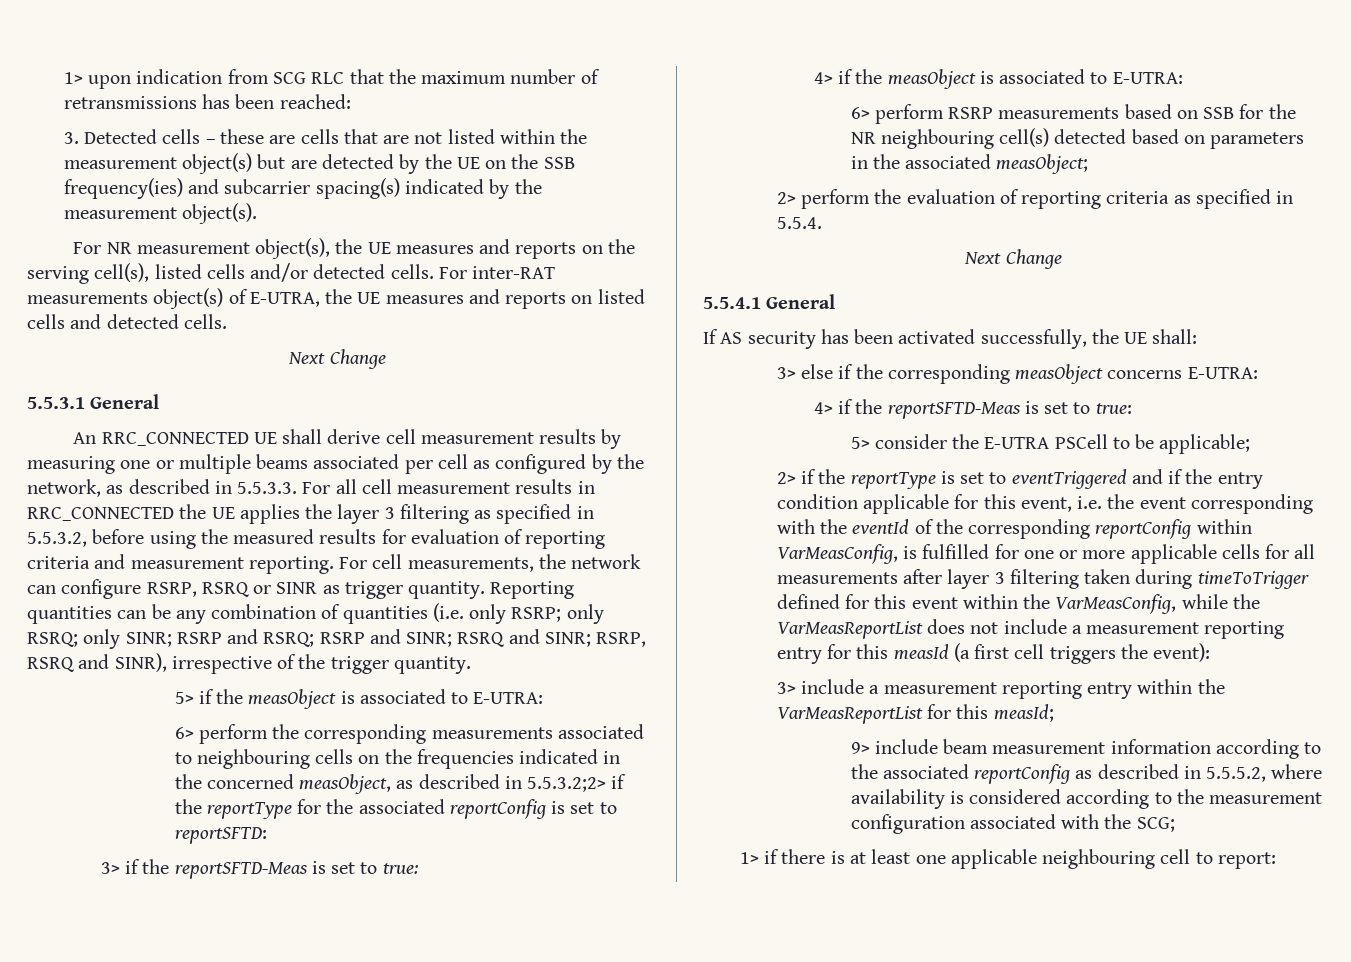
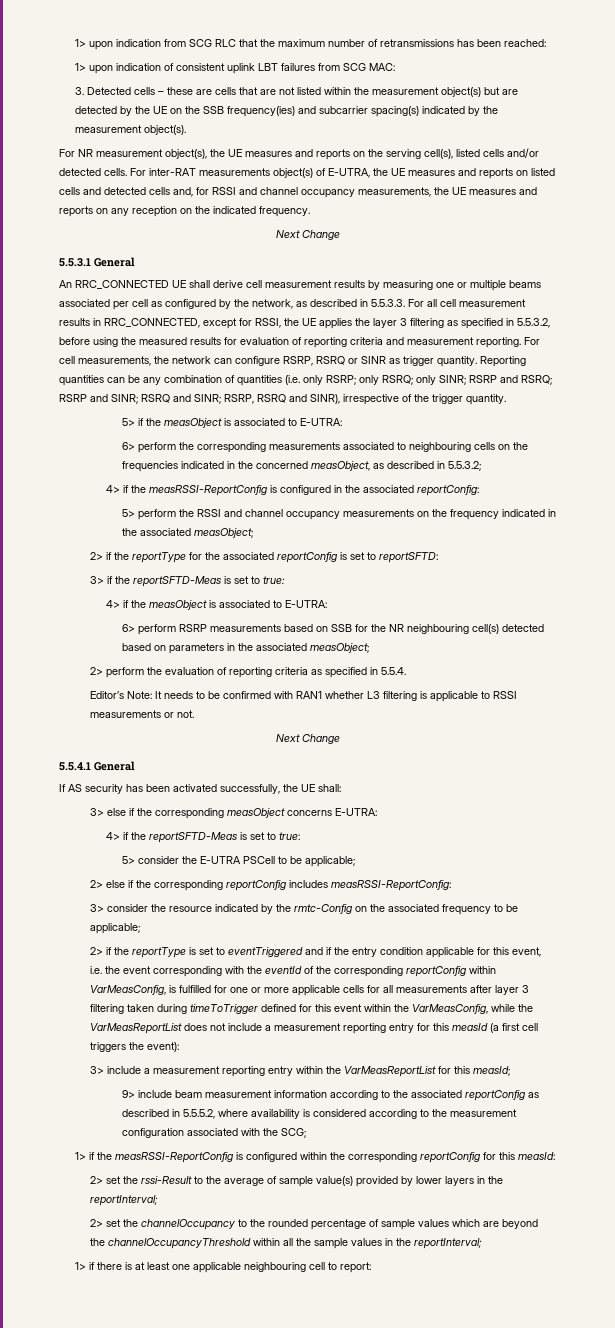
+ 1> upon indication of consistent uplink LBT failures from SCG MAC:
- For inter-RAT measurements object(s) of E-UTRA, the UE measures and reports on listed cells and detected cells.
+ For inter-RAT measurements object(s) of E-UTRA, the UE measures and reports on listed cells and detected cells and, for RSSI and channel occupancy measurements, the UE measures and reports on any reception on the indicated frequency.
- An RRC_CONNECTED UE shall derive cell measurement results by measuring one or multiple beams associated per cell as configured by the network, as described in 5.5.3.3. For all cell measurement results in RRC_CONNECTED the UE applies the layer 3 filtering as specified in 5.5.3.2, before using the measured results for evaluation of reporting criteria and measurement reporting.
+ An RRC_CONNECTED UE shall derive cell measurement results by measuring one or multiple beams associated per cell as configured by the network, as described in 5.5.3.3. For all cell measurement results in RRC_CONNECTED, except for RSSI, the UE applies the layer 3 filtering as specified in 5.5.3.2, before using the measured results for evaluation of reporting criteria and measurement reporting.
- 6> perform the corresponding measurements associated to neighbouring cells on the frequencies indicated in the concerned measObject, as described in 5.5.3.2;2> if the reportType for the associated reportConfig is set to reportSFTD:
+ 6> perform the corresponding measurements associated to neighbouring cells on the frequencies indicated in the concerned measObject, as described in 5.5.3.2;
+ 4> if the measRSSI-ReportConfig is configured in the associated reportConfig:
+ 5> perform the RSSI and channel occupancy measurements on the frequency indicated in the associated measObject;
+ 2> if the reportType for the associated reportConfig is set to reportSFTD:
+ Editor’s Note: It needs to be confirmed with RAN1 whether L3 filtering is applicable to RSSI measurements or not.
+ 2> else if the corresponding reportConfig includes measRSSI-ReportConfig:
+ 3> consider the resource indicated by the rmtc-Config on the associated frequency to be applicable;
+ 1> if the measRSSI-ReportConfig is configured within the corresponding reportConfig for this measId:
+ 2> set the rssi-Result to the average of sample value(s) provided by lower layers in the reportInterval;
+ 2> set the channelOccupancy to the rounded percentage of sample values which are beyond the channelOccupancyThreshold within all the sample values in the reportInterval;

